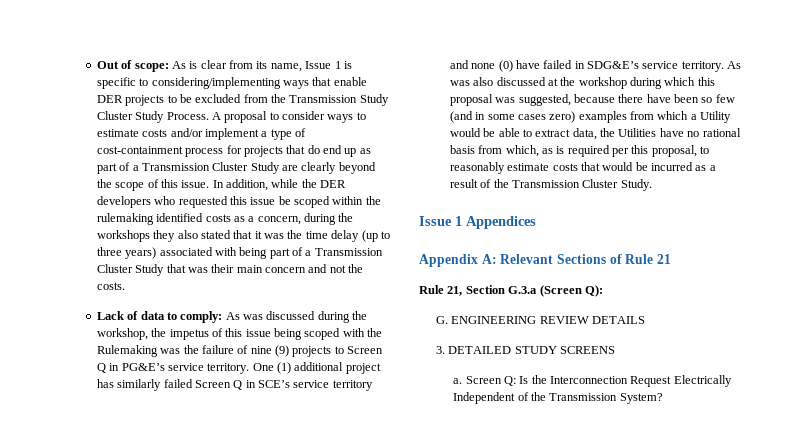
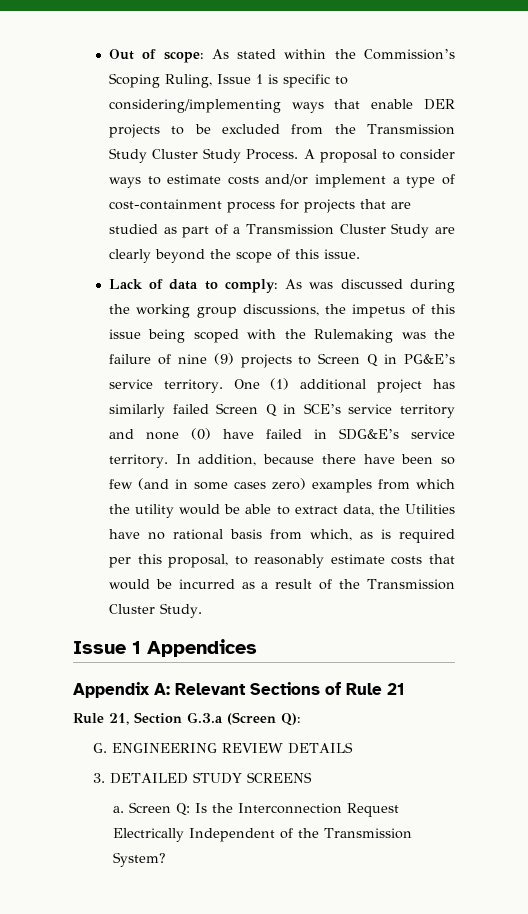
- Out of scope: As is clear from its name, Issue 1 is specific to considering/implementing ways that enable DER projects to be excluded from the Transmission Study Cluster Study Process.
+ Out of scope: As stated within the Commission’s Scoping Ruling, Issue 1 is specific to considering/implementing ways that enable DER projects to be excluded from the Transmission Study Cluster Study Process.
- A proposal to consider ways to estimate costs and/or implement a type of cost-containment process for projects that do end up as part of a Transmission Cluster Study are clearly beyond the scope of this issue. In addition, while the DER developers who requested this issue be scoped within the rulemaking identified costs as a concern, during the workshops they also stated that it was the time delay (up to three years) associated with being part of a Transmission Cluster Study that was their main concern and not the costs.
+ A proposal to consider ways to estimate costs and/or implement a type of cost-containment process for projects that are studied as part of a Transmission Cluster Study are clearly beyond the scope of this issue.
- Lack of data to comply: As was discussed during the workshop, the impetus of this issue being scoped with the Rulemaking was the failure of nine (9) projects to Screen Q in PG&E’s service territory.
+ Lack of data to comply: As was discussed during the working group discussions, the impetus of this issue being scoped with the Rulemaking was the failure of nine (9) projects to Screen Q in PG&E’s service territory.
- As was also discussed at the workshop during which this proposal was suggested, because there have been so few (and in some cases zero) examples from which a Utility would be able to extract data, the Utilities have no rational basis from which, as is required per this proposal, to reasonably estimate costs that would be incurred as a result of the Transmission Cluster Study.
+ In addition, because there have been so few (and in some cases zero) examples from which the utility would be able to extract data, the Utilities have no rational basis from which, as is required per this proposal, to reasonably estimate costs that would be incurred as a result of the Transmission Cluster Study.

